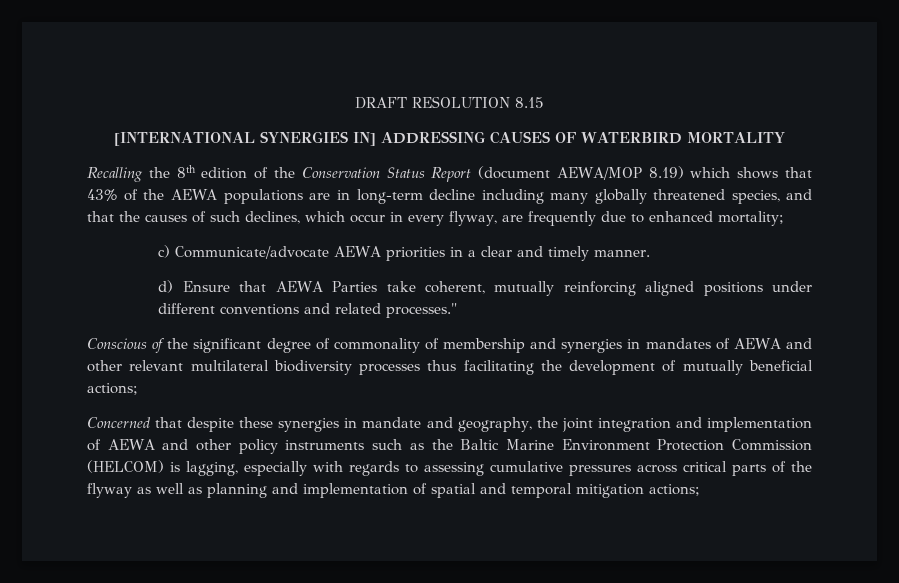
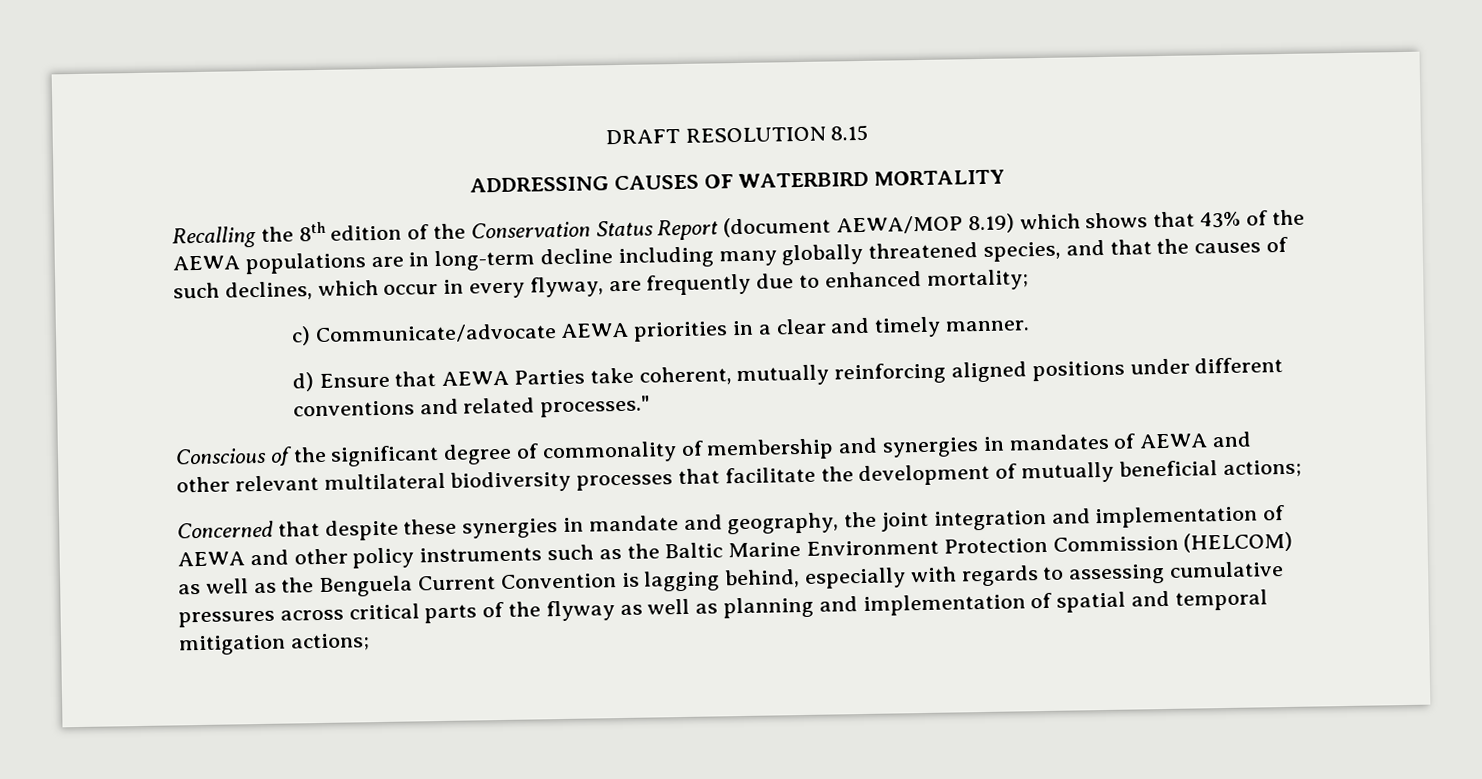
- [INTERNATIONAL SYNERGIES IN] ADDRESSING CAUSES OF WATERBIRD MORTALITY
+ ADDRESSING CAUSES OF WATERBIRD MORTALITY
- Conscious of the significant degree of commonality of membership and synergies in mandates of AEWA and other relevant multilateral biodiversity processes thus facilitating the development of mutually beneficial actions;
+ Conscious of the significant degree of commonality of membership and synergies in mandates of AEWA and other relevant multilateral biodiversity processes that facilitate the development of mutually beneficial actions;
- Concerned that despite these synergies in mandate and geography, the joint integration and implementation of AEWA and other policy instruments such as the Baltic Marine Environment Protection Commission (HELCOM) is lagging, especially with regards to assessing cumulative pressures across critical parts of the flyway as well as planning and implementation of spatial and temporal mitigation actions;
+ Concerned that despite these synergies in mandate and geography, the joint integration and implementation of AEWA and other policy instruments such as the Baltic Marine Environment Protection Commission (HELCOM) as well as the Benguela Current Convention is lagging behind, especially with regards to assessing cumulative pressures across critical parts of the flyway as well as planning and implementation of spatial and temporal mitigation actions;

